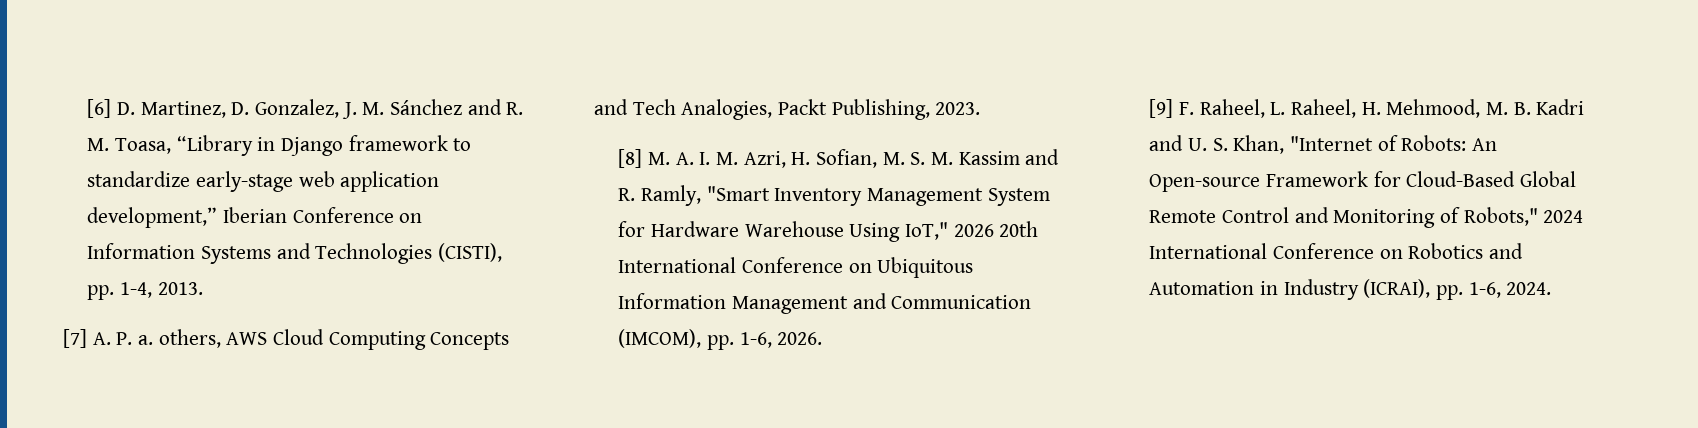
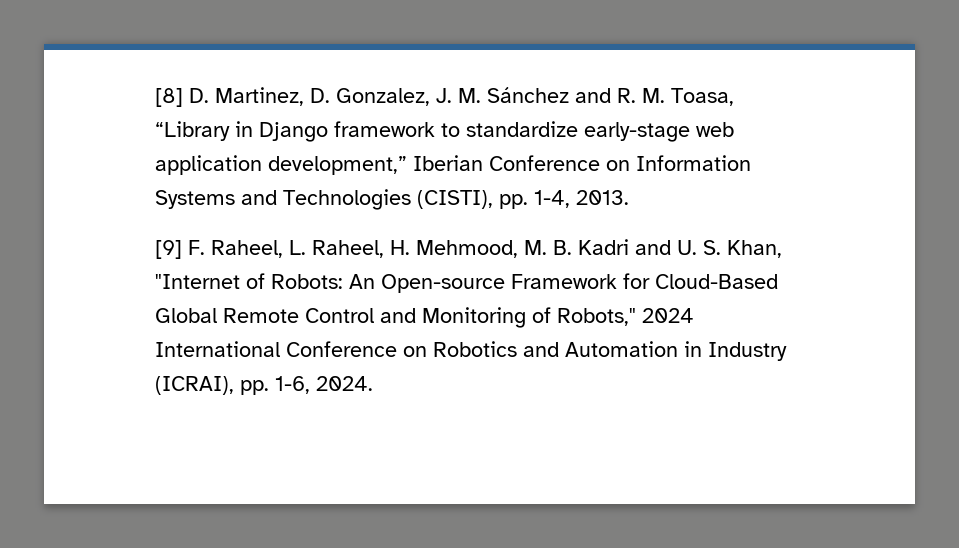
- [6] D. Martinez, D. Gonzalez, J. M. Sánchez and R. M. Toasa, “Library in Django framework to standardize early-stage web application development,” Iberian Conference on Information Systems and Technologies (CISTI), pp. 1-4, 2013.
+ [8] D. Martinez, D. Gonzalez, J. M. Sánchez and R. M. Toasa, “Library in Django framework to standardize early-stage web application development,” Iberian Conference on Information Systems and Technologies (CISTI), pp. 1-4, 2013.
- [7] A. P. a. others, AWS Cloud Computing Concepts and Tech Analogies, Packt Publishing, 2023.
- [8] M. A. I. M. Azri, H. Sofian, M. S. M. Kassim and R. Ramly, "Smart Inventory Management System for Hardware Warehouse Using IoT," 2026 20th International Conference on Ubiquitous Information Management and Communication (IMCOM), pp. 1-6, 2026.

